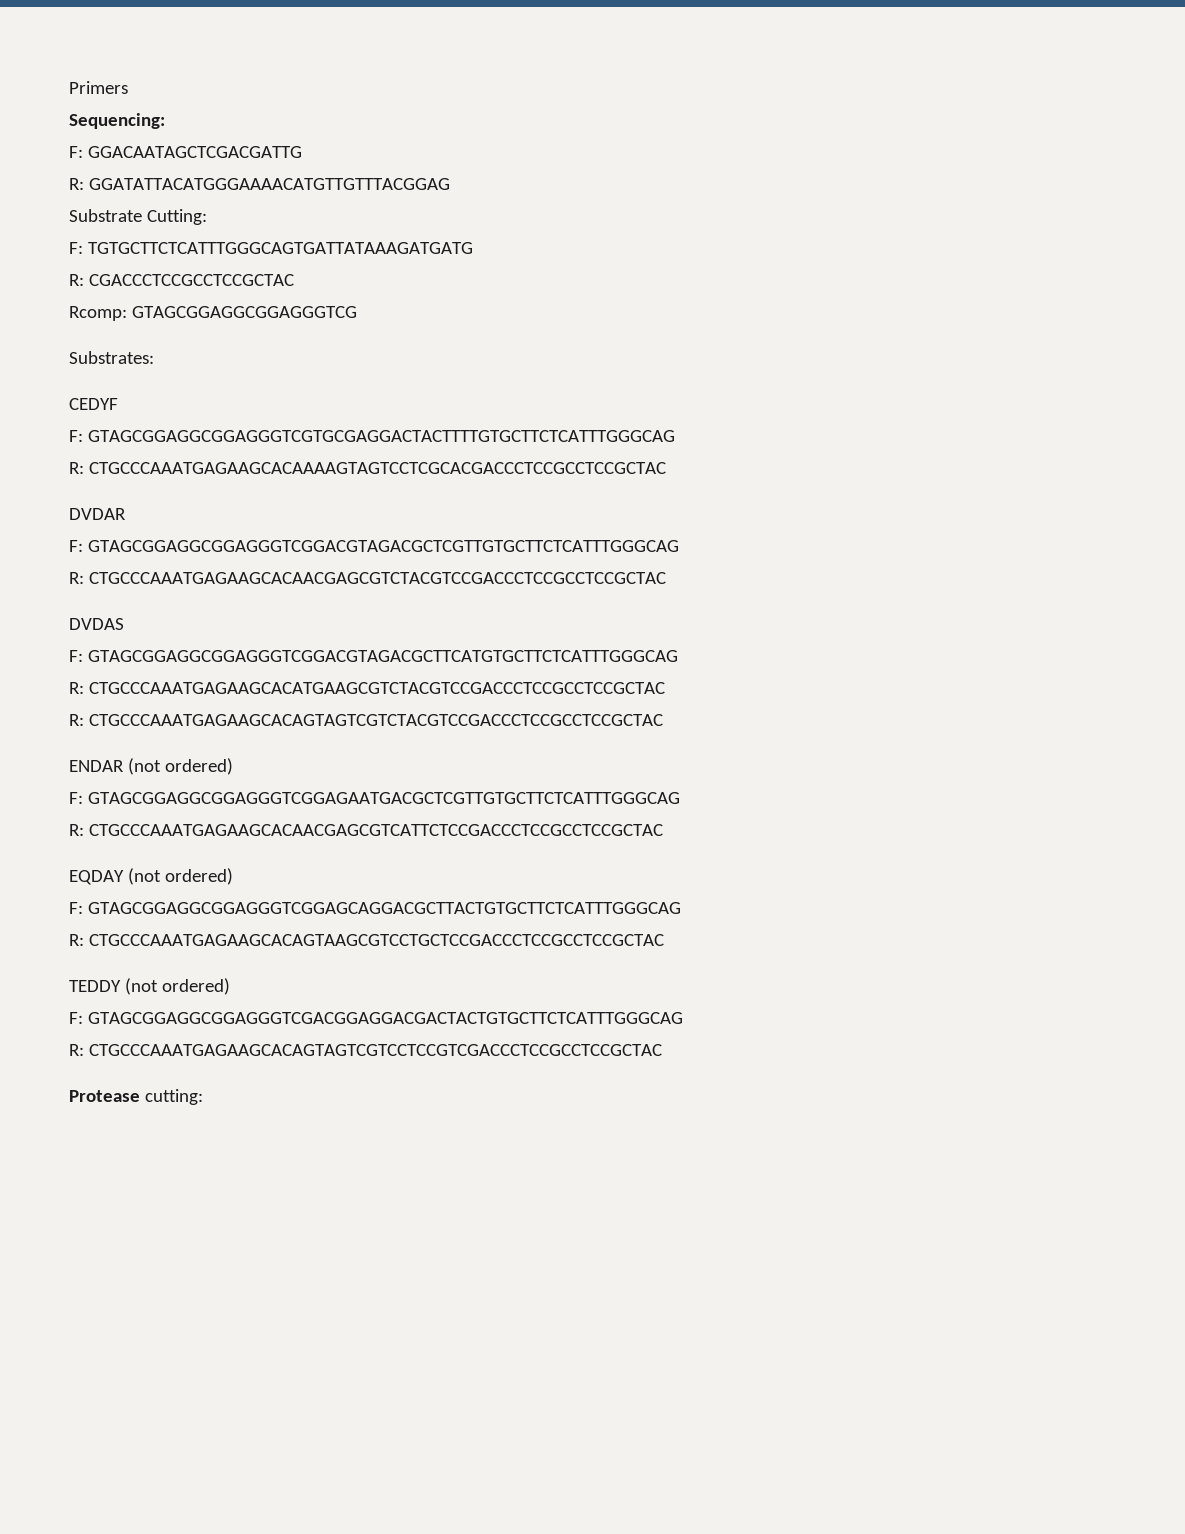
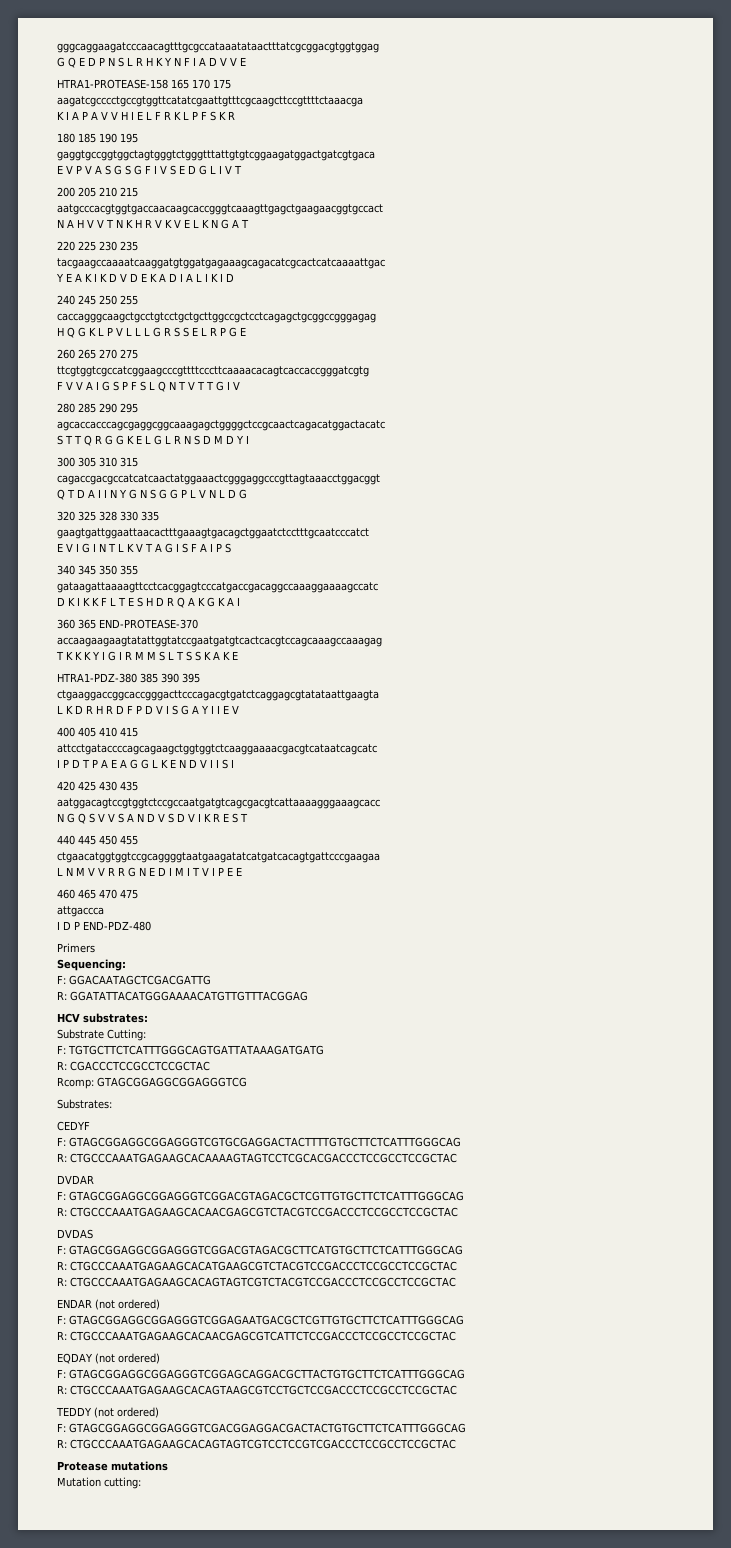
+ gggcaggaagatcccaacagtttgcgccataaatataactttatcgcggacgtggtggag
+ G Q E D P N S L R H K Y N F I A D V V E
+ HTRA1-PROTEASE-158 165 170 175
+ aagatcgcccctgccgtggttcatatcgaattgtttcgcaagcttccgttttctaaacga
+ K I A P A V V H I E L F R K L P F S K R
+ 180 185 190 195
+ gaggtgccggtggctagtgggtctgggtttattgtgtcggaagatggactgatcgtgaca
+ E V P V A S G S G F I V S E D G L I V T
+ 200 205 210 215
+ aatgcccacgtggtgaccaacaagcaccgggtcaaagttgagctgaagaacggtgccact
+ N A H V V T N K H R V K V E L K N G A T
+ 220 225 230 235
+ tacgaagccaaaatcaaggatgtggatgagaaagcagacatcgcactcatcaaaattgac
+ Y E A K I K D V D E K A D I A L I K I D
+ 240 245 250 255
+ caccagggcaagctgcctgtcctgctgcttggccgctcctcagagctgcggccgggagag
+ H Q G K L P V L L L G R S S E L R P G E
+ 260 265 270 275
+ ttcgtggtcgccatcggaagcccgttttcccttcaaaacacagtcaccaccgggatcgtg
+ F V V A I G S P F S L Q N T V T T G I V
+ 280 285 290 295
+ agcaccacccagcgaggcggcaaagagctggggctccgcaactcagacatggactacatc
+ S T T Q R G G K E L G L R N S D M D Y I
+ 300 305 310 315
+ cagaccgacgccatcatcaactatggaaactcgggaggcccgttagtaaacctggacggt
+ Q T D A I I N Y G N S G G P L V N L D G
+ 320 325 328 330 335
+ gaagtgattggaattaacactttgaaagtgacagctggaatctcctttgcaatcccatct
+ E V I G I N T L K V T A G I S F A I P S
+ 340 345 350 355
+ gataagattaaaagttcctcacggagtcccatgaccgacaggccaaaggaaaagccatc
+ D K I K K F L T E S H D R Q A K G K A I
+ 360 365 END-PROTEASE-370
+ accaagaagaagtatattggtatccgaatgatgtcactcacgtccagcaaagccaaagag
+ T K K K Y I G I R M M S L T S S K A K E
+ HTRA1-PDZ-380 385 390 395
+ ctgaaggaccggcaccgggacttcccagacgtgatctcaggagcgtatataattgaagta
+ L K D R H R D F P D V I S G A Y I I E V
+ 400 405 410 415
+ attcctgataccccagcagaagctggtggtctcaaggaaaacgacgtcataatcagcatc
+ I P D T P A E A G G L K E N D V I I S I
+ 420 425 430 435
+ aatggacagtccgtggtctccgccaatgatgtcagcgacgtcattaaaagggaaagcacc
+ N G Q S V V S A N D V S D V I K R E S T
+ 440 445 450 455
+ ctgaacatggtggtccgcaggggtaatgaagatatcatgatcacagtgattcccgaagaa
+ L N M V V R R G N E D I M I T V I P E E
+ 460 465 470 475
+ attgaccca
+ I D P END-PDZ-480
+ HCV substrates:
- Protease cutting:
+ Protease mutations
+ Mutation cutting:

